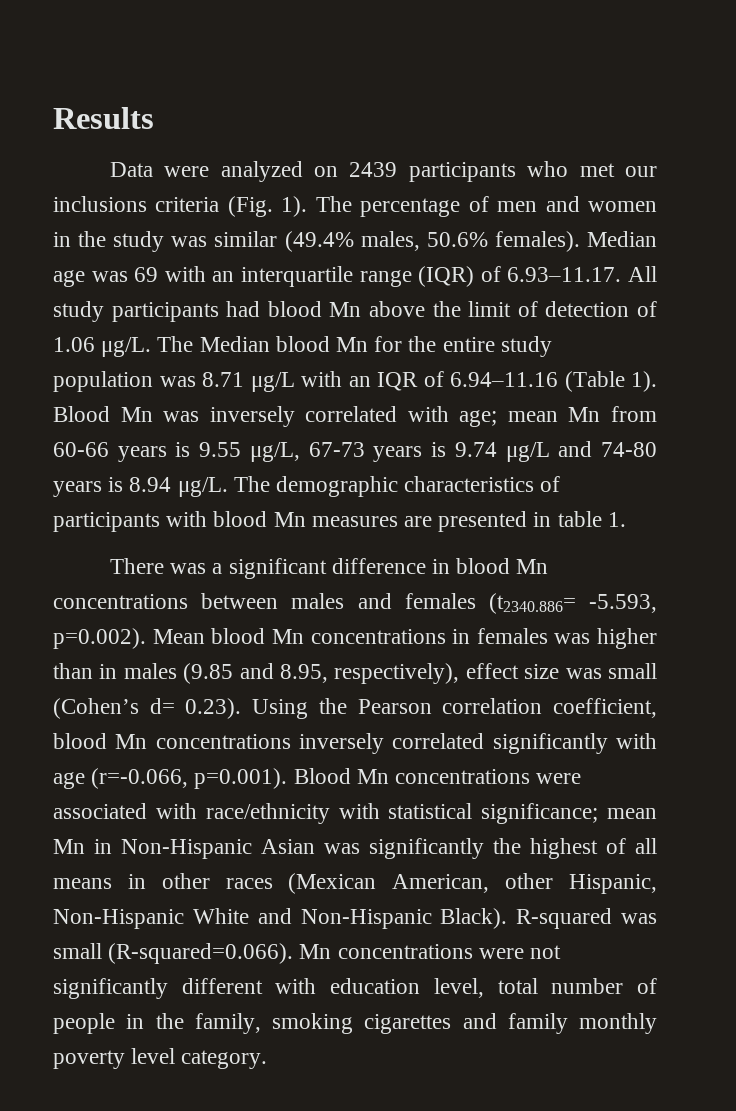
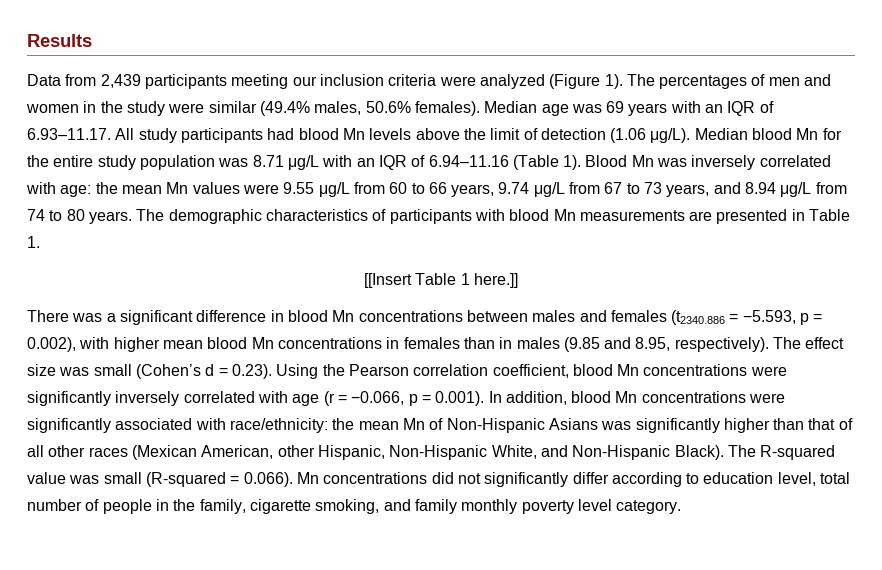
- Data were analyzed on 2439 participants who met our inclusions criteria (Fig. 1).
+ Data from 2,439 participants meeting our inclusion criteria were analyzed (Figure 1).
- The percentage of men and women in the study was similar (49.4% males, 50.6% females).
+ The percentages of men and women in the study were similar (49.4% males, 50.6% females).
- Median age was 69 with an interquartile range (IQR) of 6.93–11.17. All study participants had blood Mn above the limit of detection of 1.06 μg/L. The Median blood Mn for the entire study population was 8.71 μg/L with an IQR of 6.94–11.16 (Table 1).
+ Median age was 69 years with an IQR of 6.93–11.17. All study participants had blood Mn levels above the limit of detection (1.06 μg/L). Median blood Mn for the entire study population was 8.71 μg/L with an IQR of 6.94–11.16 (Table 1).
- Blood Mn was inversely correlated with age; mean Mn from 60-66 years is 9.55 μg/L, 67-73 years is 9.74 μg/L and 74-80 years is 8.94 μg/L.
+ Blood Mn was inversely correlated with age: the mean Mn values were 9.55 μg/L from 60 to 66 years, 9.74 μg/L from 67 to 73 years, and 8.94 μg/L from 74 to 80 years.
- The demographic characteristics of participants with blood Mn measures are presented in table 1.
+ The demographic characteristics of participants with blood Mn measurements are presented in Table 1.
+ [[Insert Table 1 here.]]
- There was a significant difference in blood Mn concentrations between males and females (t2340.886= -5.593, p=0.002). Mean blood Mn concentrations in females was higher than in males (9.85 and 8.95, respectively), effect size was small (Cohen’s d= 0.23). Using the Pearson correlation coefficient, blood Mn concentrations inversely correlated significantly with age (r=-0.066, p=0.001). Blood Mn concentrations were associated with race/ethnicity with statistical significance; mean Mn in Non-Hispanic Asian was significantly the highest of all means in other races (Mexican American, other Hispanic, Non-Hispanic White and Non-Hispanic Black).
+ There was a significant difference in blood Mn concentrations between males and females (t2340.886 = −5.593, p = 0.002), with higher mean blood Mn concentrations in females than in males (9.85 and 8.95, respectively). The effect size was small (Cohen’s d = 0.23). Using the Pearson correlation coefficient, blood Mn concentrations were significantly inversely correlated with age (r = −0.066, p = 0.001). In addition, blood Mn concentrations were significantly associated with race/ethnicity: the mean Mn of Non-Hispanic Asians was significantly higher than that of all other races (Mexican American, other Hispanic, Non-Hispanic White, and Non-Hispanic Black).
- R-squared was small (R-squared=0.066). Mn concentrations were not significantly different with education level, total number of people in the family, smoking cigarettes and family monthly poverty level category.
+ The R-squared value was small (R-squared = 0.066). Mn concentrations did not significantly differ according to education level, total number of people in the family, cigarette smoking, and family monthly poverty level category.

